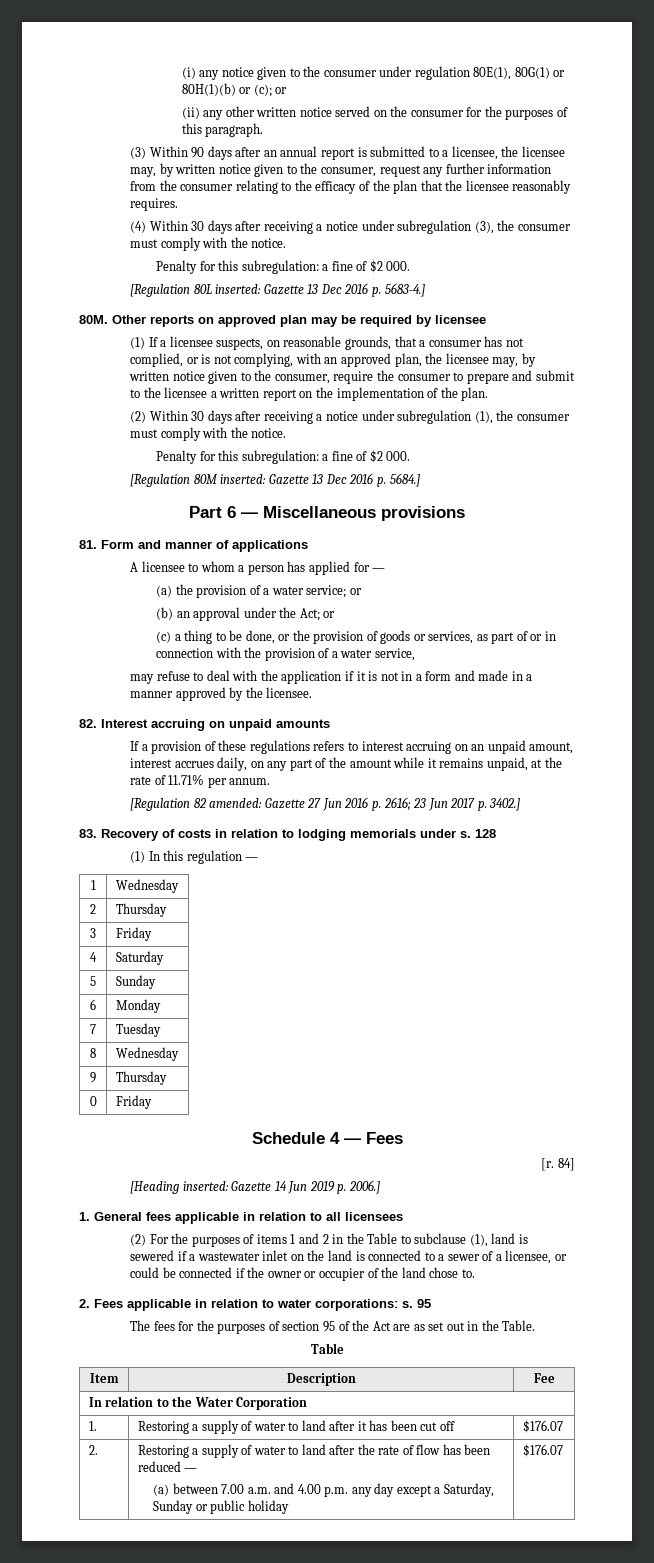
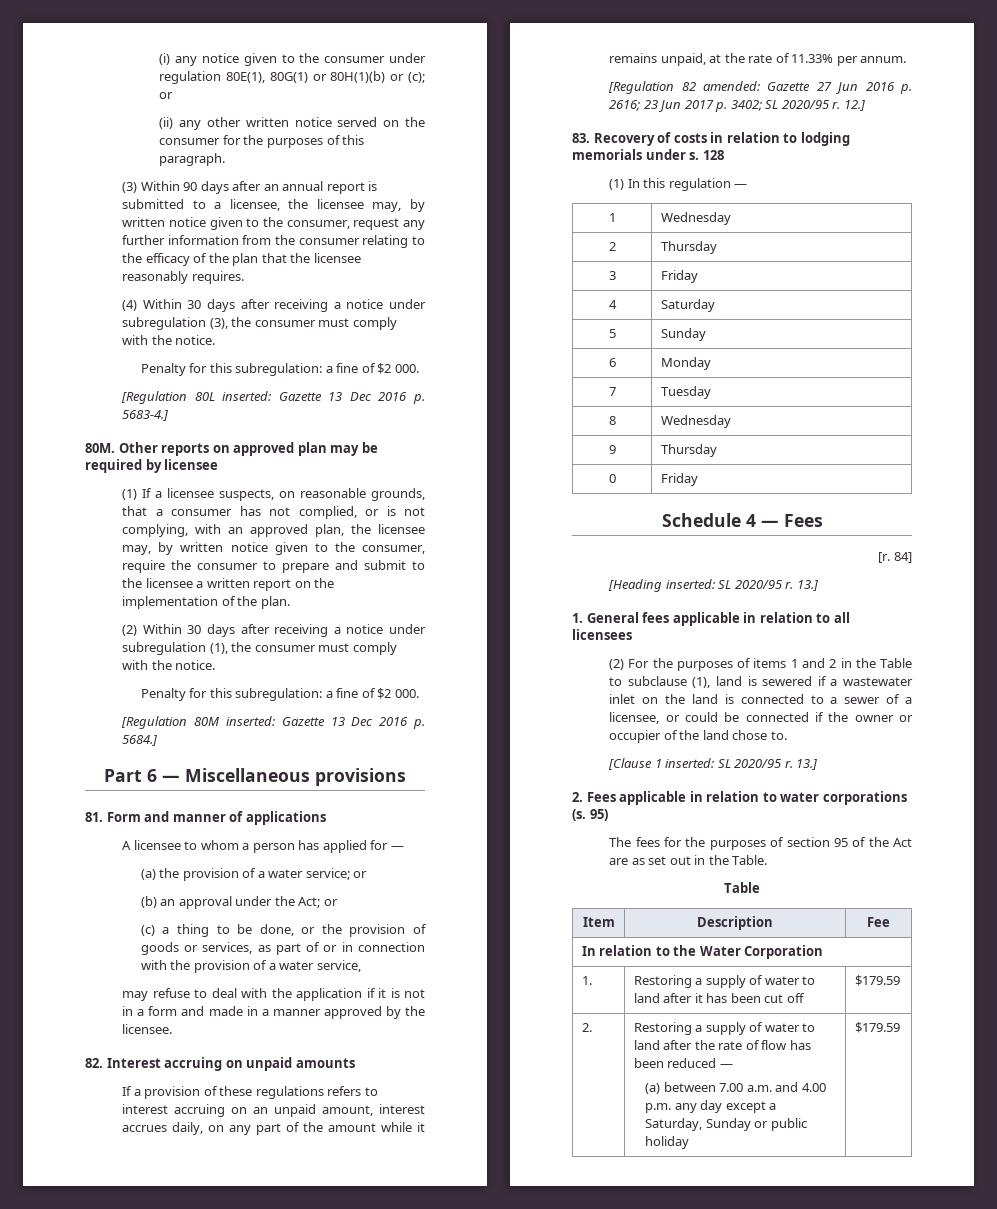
- If a provision of these regulations refers to interest accruing on an unpaid amount, interest accrues daily, on any part of the amount while it remains unpaid, at the rate of 11.71% per annum.
+ If a provision of these regulations refers to interest accruing on an unpaid amount, interest accrues daily, on any part of the amount while it remains unpaid, at the rate of 11.33% per annum.
- [Regulation 82 amended: Gazette 27 Jun 2016 p. 2616; 23 Jun 2017 p. 3402.]
+ [Regulation 82 amended: Gazette 27 Jun 2016 p. 2616; 23 Jun 2017 p. 3402; SL 2020/95 r. 12.]
- [Heading inserted: Gazette 14 Jun 2019 p. 2006.]
+ [Heading inserted: SL 2020/95 r. 13.]
+ [Clause 1 inserted: SL 2020/95 r. 13.]
- 2. Fees applicable in relation to water corporations: s. 95
+ 2. Fees applicable in relation to water corporations (s. 95)
- 1. | Restoring a supply of water to land after it has been cut off | $176.07
+ 1. | Restoring a supply of water to land after it has been cut off | $179.59
  2. | Restoring a supply of water to land after the rate of flow has been reduced —
- (a) between 7.00 a.m. and 4.00 p.m. any day except a Saturday, Sunday or public holiday | $176.07
+ (a) between 7.00 a.m. and 4.00 p.m. any day except a Saturday, Sunday or public holiday | $179.59

